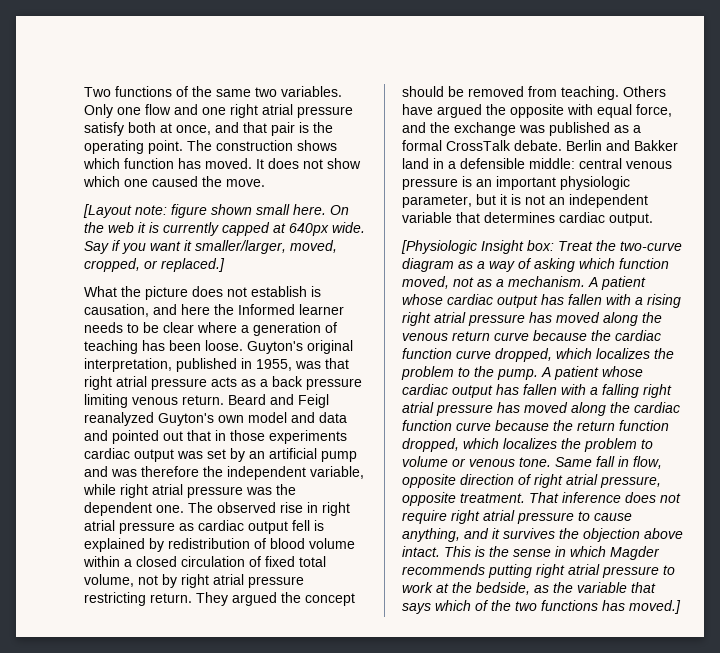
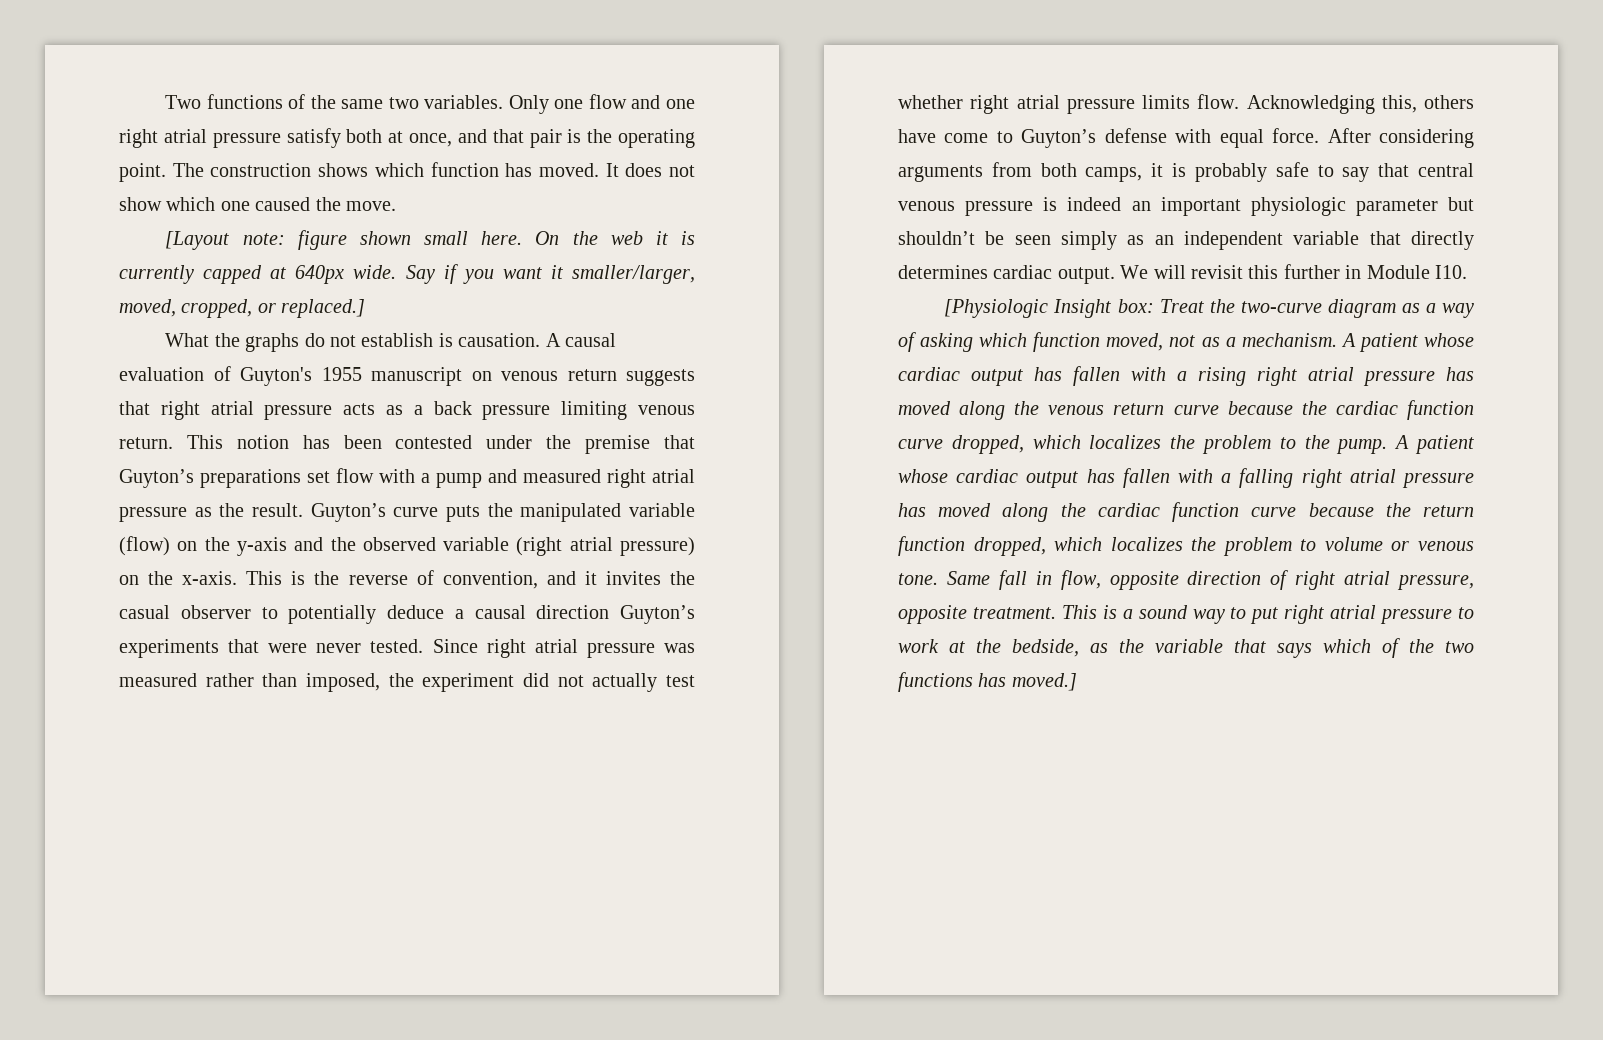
- What the picture does not establish is causation, and here the Informed learner needs to be clear where a generation of teaching has been loose. Guyton's original interpretation, published in 1955, was that right atrial pressure acts as a back pressure limiting venous return.
+ What the graphs do not establish is causation. A causal evaluation of Guyton's 1955 manuscript on venous return suggests that right atrial pressure acts as a back pressure limiting venous return.
- Beard and Feigl reanalyzed Guyton's own model and data and pointed out that in those experiments cardiac output was set by an artificial pump and was therefore the independent variable, while right atrial pressure was the dependent one. The observed rise in right atrial pressure as cardiac output fell is explained by redistribution of blood volume within a closed circulation of fixed total volume, not by right atrial pressure restricting return. They argued the concept should be removed from teaching. Others have argued the opposite with equal force, and the exchange was published as a formal CrossTalk debate. Berlin and Bakker land in a defensible middle: central venous pressure is an important physiologic parameter, but it is not an independent variable that determines cardiac output.
+ This notion has been contested under the premise that Guyton’s preparations set flow with a pump and measured right atrial pressure as the result. Guyton’s curve puts the manipulated variable (flow) on the y-axis and the observed variable (right atrial pressure) on the x-axis. This is the reverse of convention, and it invites the casual observer to potentially deduce a causal direction Guyton’s experiments that were never tested. Since right atrial pressure was measured rather than imposed, the experiment did not actually test whether right atrial pressure limits flow. Acknowledging this, others have come to Guyton’s defense with equal force. After considering arguments from both camps, it is probably safe to say that central venous pressure is indeed an important physiologic parameter but shouldn’t be seen simply as an independent variable that directly determines cardiac output. We will revisit this further in Module I10.
- That inference does not require right atrial pressure to cause anything, and it survives the objection above intact. This is the sense in which Magder recommends putting right atrial pressure to work at the bedside, as the variable that says which of the two functions has moved.]
+ This is a sound way to put right atrial pressure to work at the bedside, as the variable that says which of the two functions has moved.]

